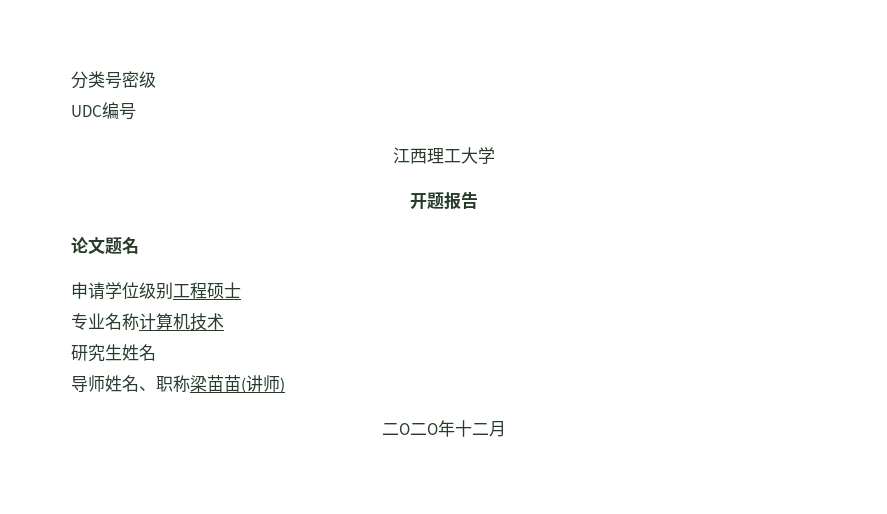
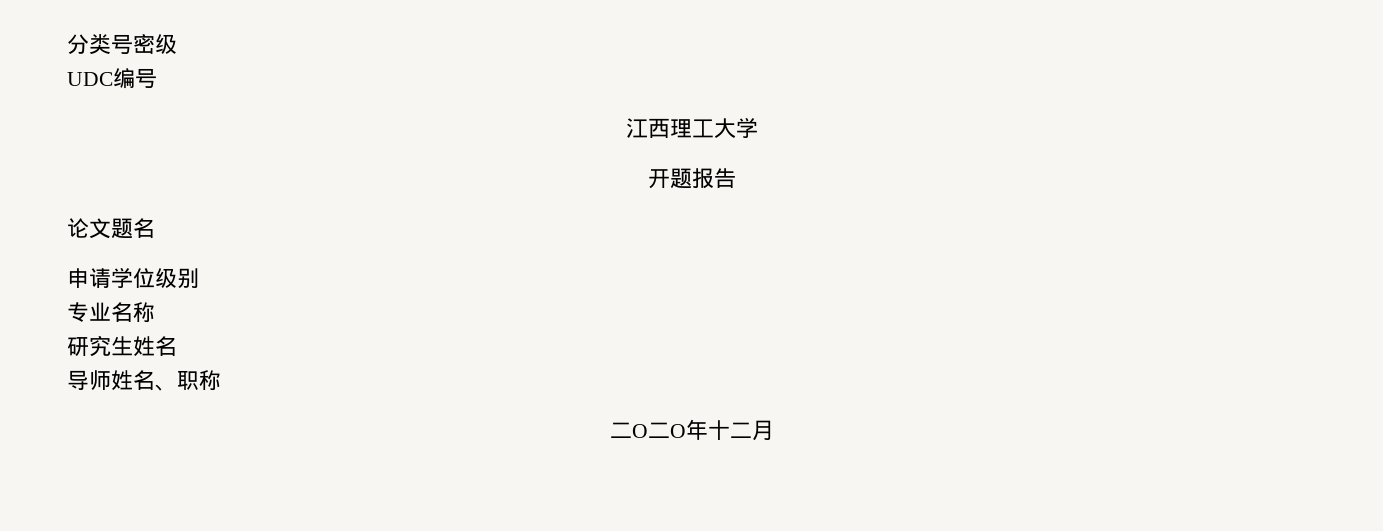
- 申请学位级别工程硕士
+ 申请学位级别
- 专业名称计算机技术
+ 专业名称
- 导师姓名、职称梁苗苗(讲师)
+ 导师姓名、职称

